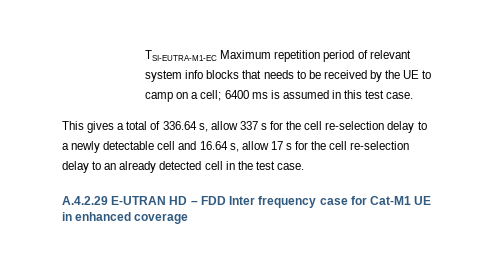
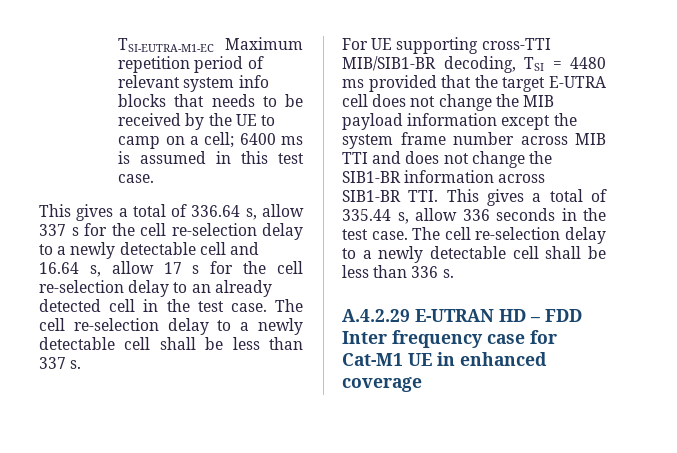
+ The cell re-selection delay to a newly detectable cell shall be less than 337 s.
+ For UE supporting cross-TTI MIB/SIB1-BR decoding, TSI = 4480 ms provided that the target E-UTRA cell does not change the MIB payload information except the system frame number across MIB TTI and does not change the SIB1-BR information across SIB1-BR TTI. This gives a total of 335.44 s, allow 336 seconds in the test case. The cell re-selection delay to a newly detectable cell shall be less than 336 s.

